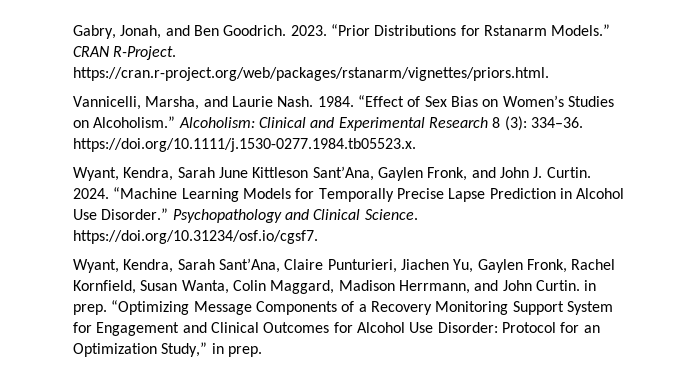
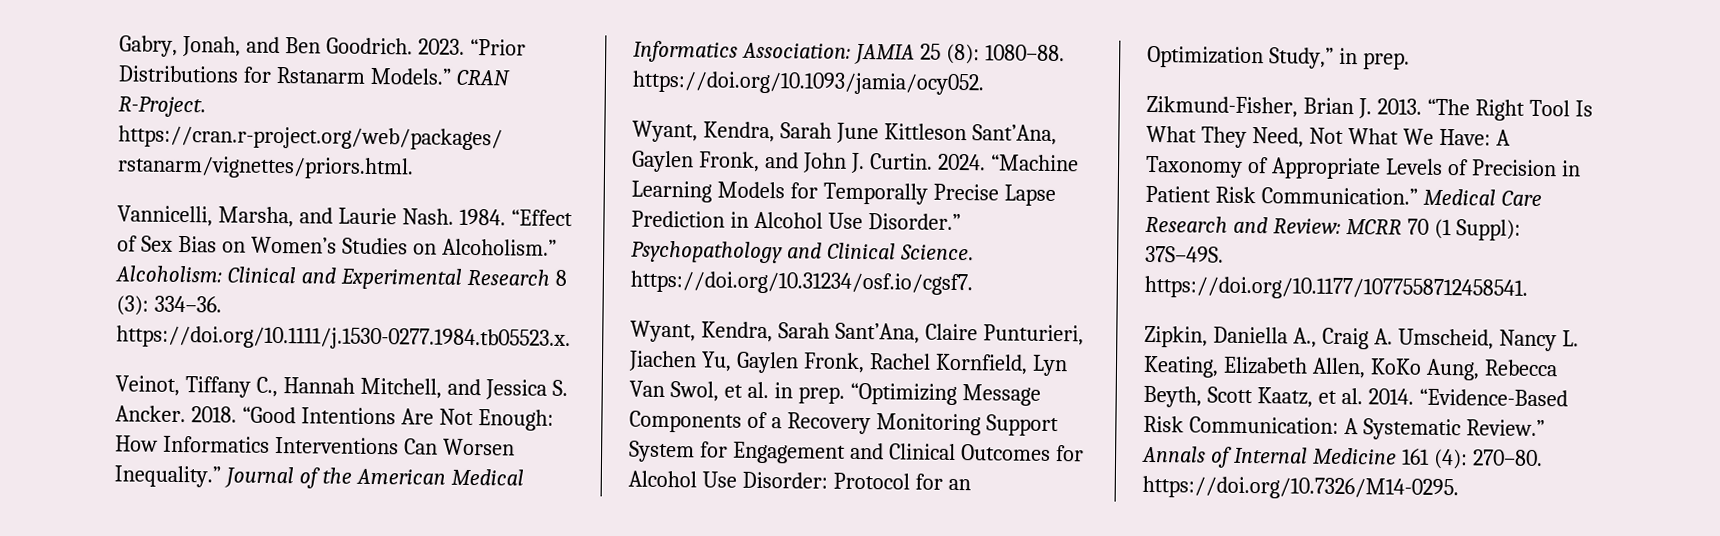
+ Veinot, Tiffany C., Hannah Mitchell, and Jessica S. Ancker. 2018. “Good Intentions Are Not Enough: How Informatics Interventions Can Worsen Inequality.” Journal of the American Medical Informatics Association: JAMIA 25 (8): 1080–88. https://doi.org/10.1093/jamia/ocy052.
- Wyant, Kendra, Sarah Sant’Ana, Claire Punturieri, Jiachen Yu, Gaylen Fronk, Rachel Kornfield, Susan Wanta, Colin Maggard, Madison Herrmann, and John Curtin. in prep.
+ Wyant, Kendra, Sarah Sant’Ana, Claire Punturieri, Jiachen Yu, Gaylen Fronk, Rachel Kornfield, Lyn Van Swol, et al. in prep.
+ Zikmund-Fisher, Brian J. 2013. “The Right Tool Is What They Need, Not What We Have: A Taxonomy of Appropriate Levels of Precision in Patient Risk Communication.” Medical Care Research and Review: MCRR 70 (1 Suppl): 37S–49S. https://doi.org/10.1177/1077558712458541.
+ Zipkin, Daniella A., Craig A. Umscheid, Nancy L. Keating, Elizabeth Allen, KoKo Aung, Rebecca Beyth, Scott Kaatz, et al. 2014. “Evidence-Based Risk Communication: A Systematic Review.” Annals of Internal Medicine 161 (4): 270–80. https://doi.org/10.7326/M14-0295.

